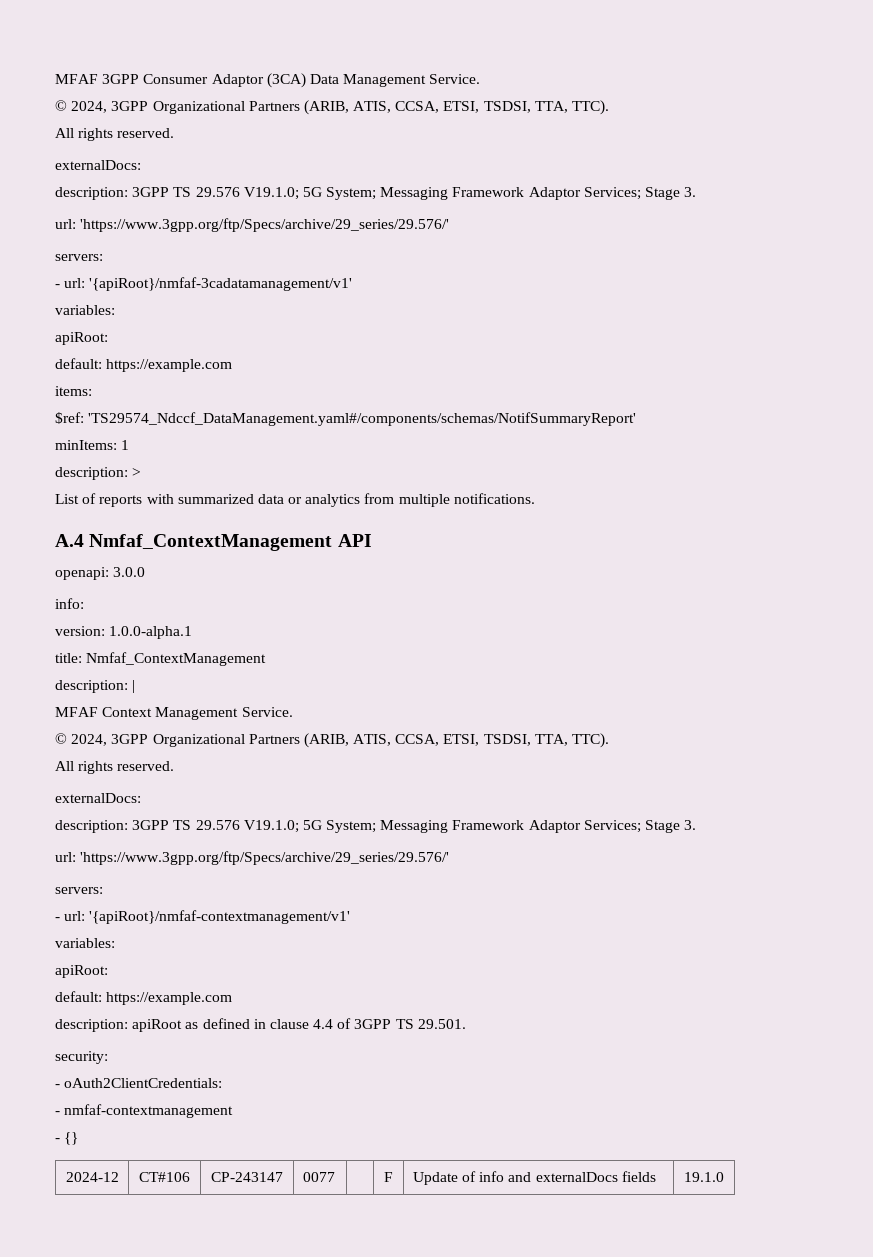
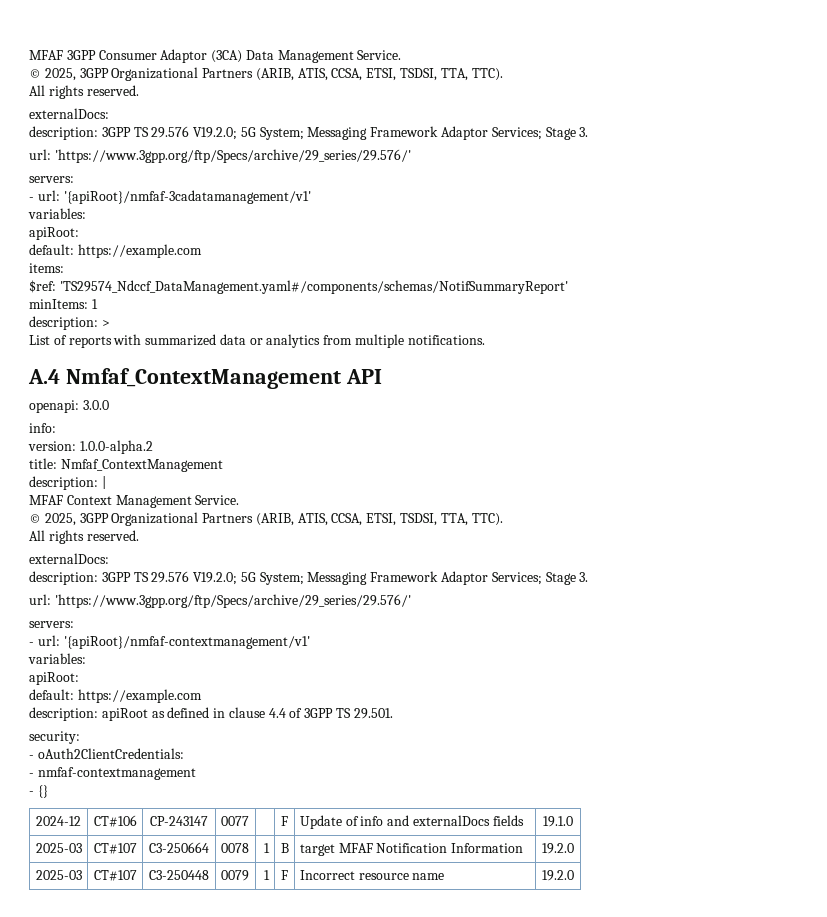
  MFAF 3GPP Consumer Adaptor (3CA) Data Management Service.
- © 2024, 3GPP Organizational Partners (ARIB, ATIS, CCSA, ETSI, TSDSI, TTA, TTC).
+ © 2025, 3GPP Organizational Partners (ARIB, ATIS, CCSA, ETSI, TSDSI, TTA, TTC).
  All rights reserved.
  externalDocs:
- description: 3GPP TS 29.576 V19.1.0; 5G System; Messaging Framework Adaptor Services; Stage 3.
+ description: 3GPP TS 29.576 V19.2.0; 5G System; Messaging Framework Adaptor Services; Stage 3.
- version: 1.0.0-alpha.1
+ version: 1.0.0-alpha.2
  MFAF Context Management Service.
- © 2024, 3GPP Organizational Partners (ARIB, ATIS, CCSA, ETSI, TSDSI, TTA, TTC).
+ © 2025, 3GPP Organizational Partners (ARIB, ATIS, CCSA, ETSI, TSDSI, TTA, TTC).
  All rights reserved.
  externalDocs:
- description: 3GPP TS 29.576 V19.1.0; 5G System; Messaging Framework Adaptor Services; Stage 3.
+ description: 3GPP TS 29.576 V19.2.0; 5G System; Messaging Framework Adaptor Services; Stage 3.
+ 2025-03 | CT#107 | C3-250664 | 0078 | 1 | B | target MFAF Notification Information | 19.2.0
+ 2025-03 | CT#107 | C3-250448 | 0079 | 1 | F | Incorrect resource name | 19.2.0

